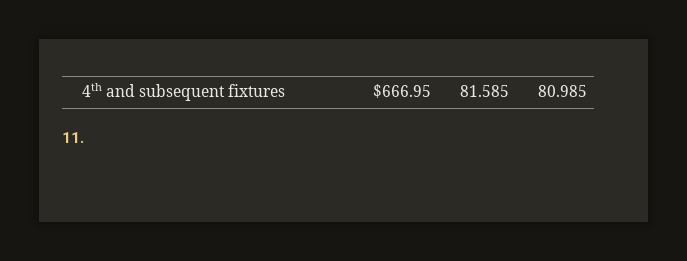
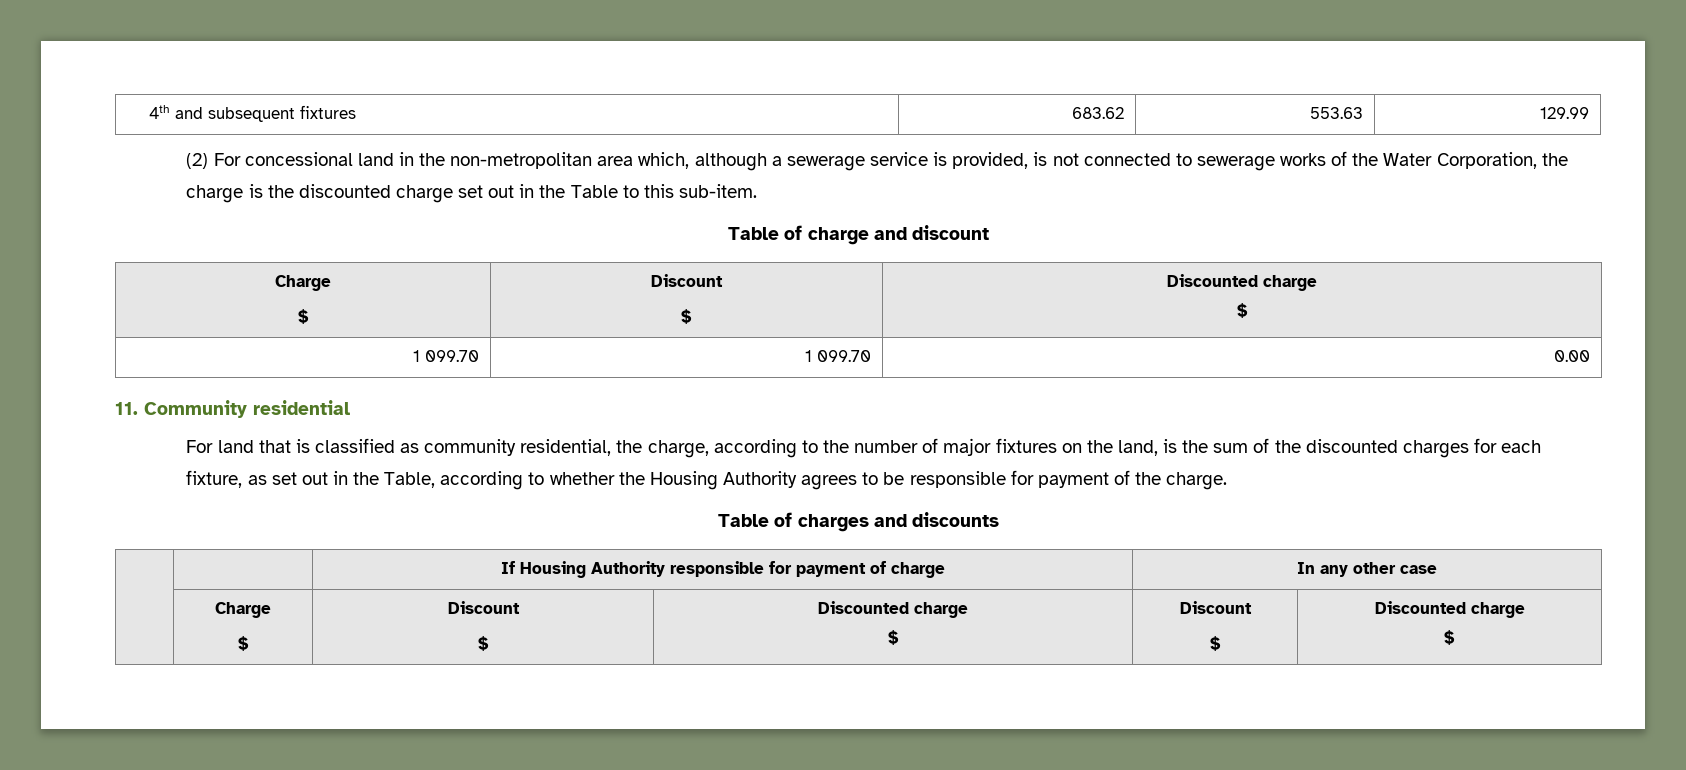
- 4th and subsequent fixtures | $666.95 | 81.585 | 80.985
- 11.
+ 4th and subsequent fixtures | 683.62 | 553.63 | 129.99
+ (2) For concessional land in the non-metropolitan area which, although a sewerage service is provided, is not connected to sewerage works of the Water Corporation, the charge is the discounted charge set out in the Table to this sub-item.
+ Table of charge and discount
+ Charge
+ $ | Discount
+ $ | Discounted charge
+ $
+ 1 099.70 | 1 099.70 | 0.00
+ 11. Community residential
+ For land that is classified as community residential, the charge, according to the number of major fixtures on the land, is the sum of the discounted charges for each fixture, as set out in the Table, according to whether the Housing Authority agrees to be responsible for payment of the charge.
+ Table of charges and discounts
+ | | If Housing Authority responsible for payment of charge | In any other case
+ | Charge
+ $ | Discount
+ $ | Discounted charge
+ $ | Discount
+ $ | Discounted charge
+ $

